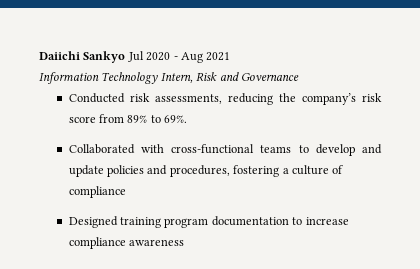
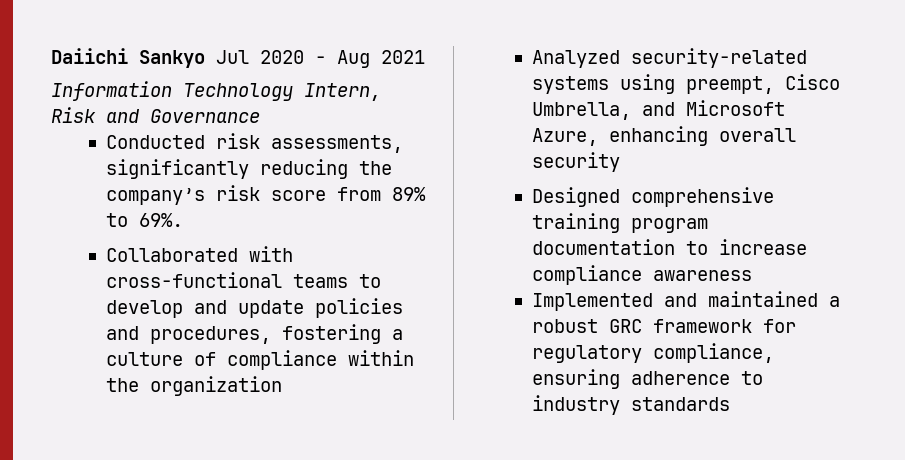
- Conducted risk assessments, reducing the company’s risk score from 89% to 69%.
+ Conducted risk assessments, significantly reducing the company’s risk score from 89% to 69%.
- Collaborated with cross-functional teams to develop and update policies and procedures, fostering a culture of compliance
+ Collaborated with cross-functional teams to develop and update policies and procedures, fostering a culture of compliance within the organization
+ Analyzed security-related systems using preempt, Cisco Umbrella, and Microsoft Azure, enhancing overall security
- Designed training program documentation to increase compliance awareness
+ Designed comprehensive training program documentation to increase compliance awareness
+ Implemented and maintained a robust GRC framework for regulatory compliance, ensuring adherence to industry standards

